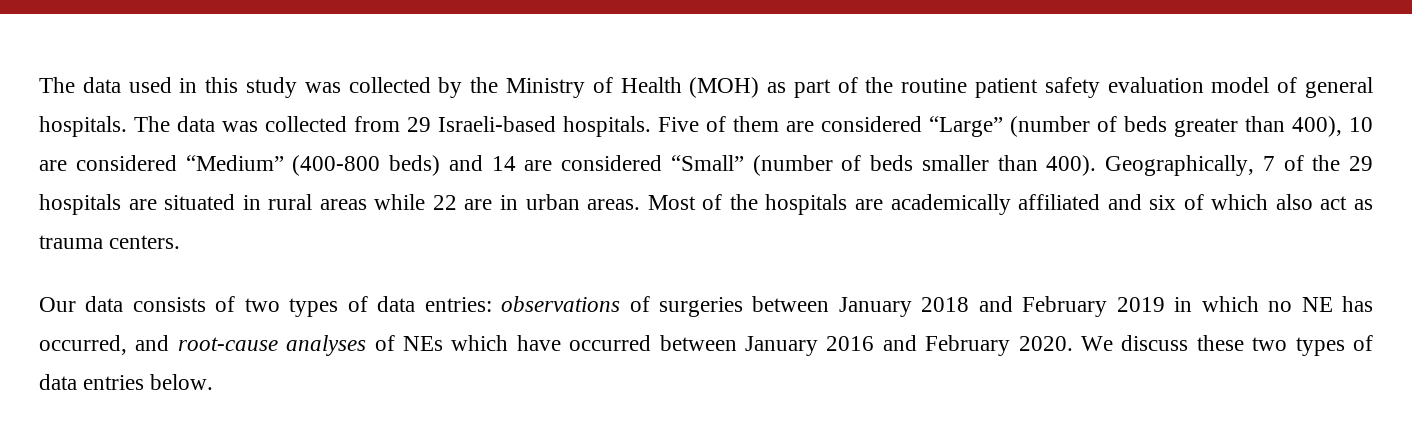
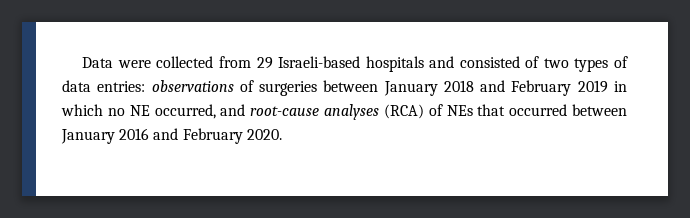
- The data used in this study was collected by the Ministry of Health (MOH) as part of the routine patient safety evaluation model of general hospitals. The data was collected from 29 Israeli-based hospitals. Five of them are considered “Large” (number of beds greater than 400), 10 are considered “Medium” (400-800 beds) and 14 are considered “Small” (number of beds smaller than 400). Geographically, 7 of the 29 hospitals are situated in rural areas while 22 are in urban areas. Most of the hospitals are academically affiliated and six of which also act as trauma centers.
- Our data consists of two types of data entries: observations of surgeries between January 2018 and February 2019 in which no NE has occurred, and root-cause analyses of NEs which have occurred between January 2016 and February 2020. We discuss these two types of data entries below.
+ Data were collected from 29 Israeli-based hospitals and consisted of two types of data entries: observations of surgeries between January 2018 and February 2019 in which no NE occurred, and root-cause analyses (RCA) of NEs that occurred between January 2016 and February 2020.

